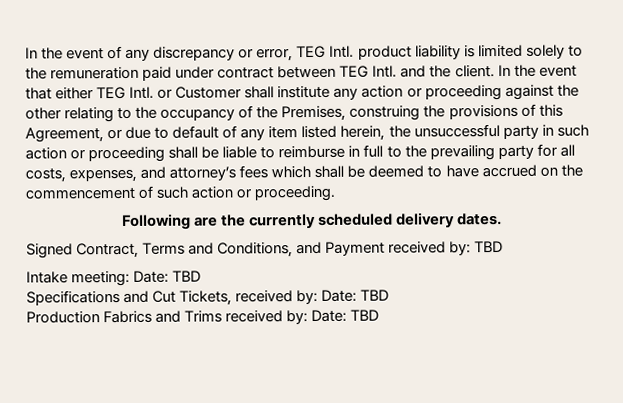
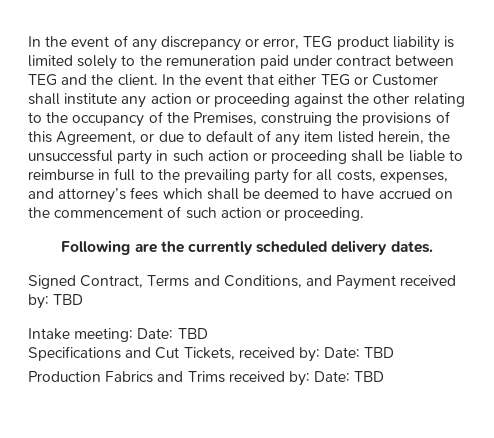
- In the event of any discrepancy or error, TEG Intl. product liability is limited solely to the remuneration paid under contract between TEG Intl. and the client.
+ In the event of any discrepancy or error, TEG product liability is limited solely to the remuneration paid under contract between TEG and the client.
- In the event that either TEG Intl. or Customer shall institute any action or proceeding against the other relating to the occupancy of the Premises, construing the provisions of this Agreement, or due to default of any item listed herein, the unsuccessful party in such action or proceeding shall be liable to reimburse in full to the prevailing party for all costs, expenses, and attorney’s fees which shall be deemed to have accrued on the commencement of such action or proceeding.
+ In the event that either TEG or Customer shall institute any action or proceeding against the other relating to the occupancy of the Premises, construing the provisions of this Agreement, or due to default of any item listed herein, the unsuccessful party in such action or proceeding shall be liable to reimburse in full to the prevailing party for all costs, expenses, and attorney’s fees which shall be deemed to have accrued on the commencement of such action or proceeding.

